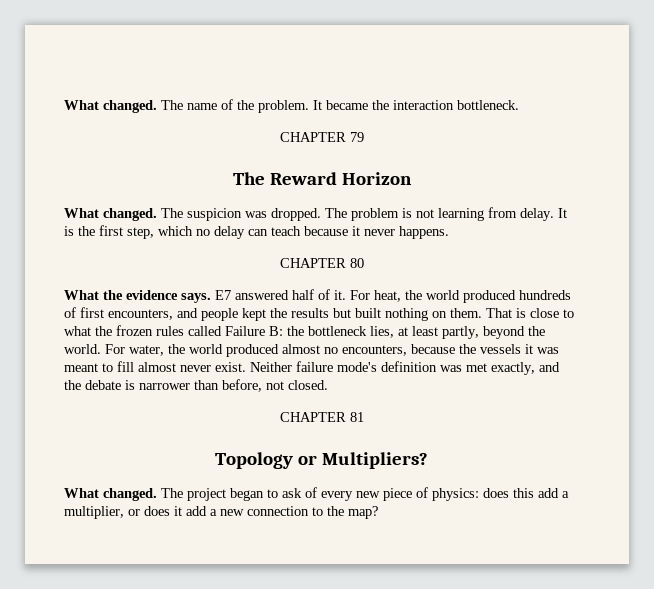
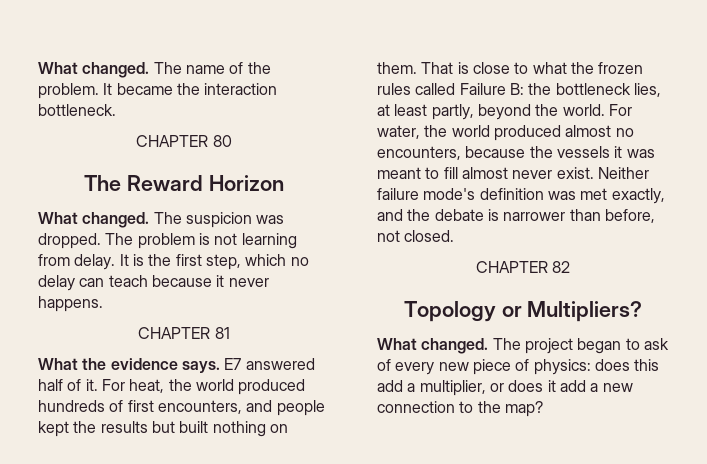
- CHAPTER 79
+ CHAPTER 80
- CHAPTER 80
+ CHAPTER 81
- CHAPTER 81
+ CHAPTER 82

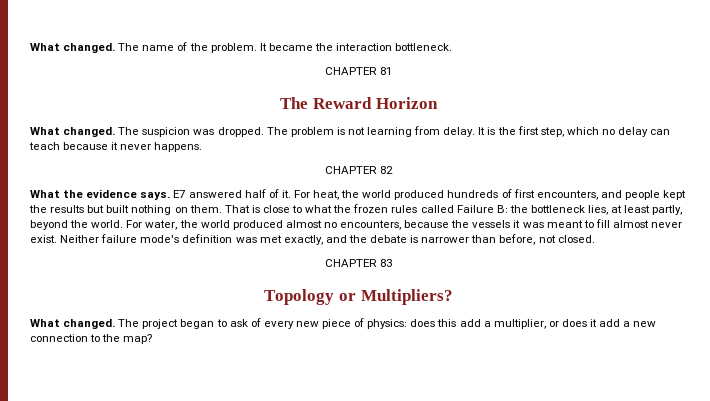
- CHAPTER 80
+ CHAPTER 81
- CHAPTER 81
+ CHAPTER 82
- CHAPTER 82
+ CHAPTER 83

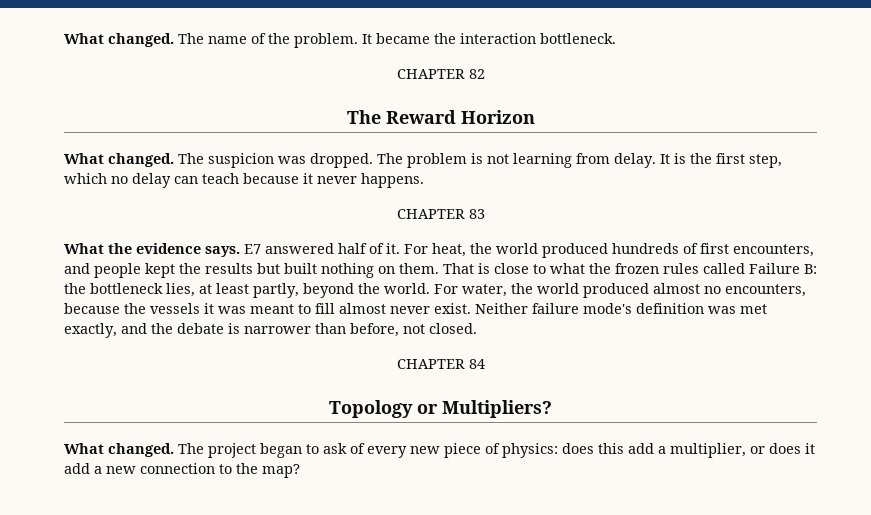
- CHAPTER 81
+ CHAPTER 82
- CHAPTER 82
+ CHAPTER 83
- CHAPTER 83
+ CHAPTER 84

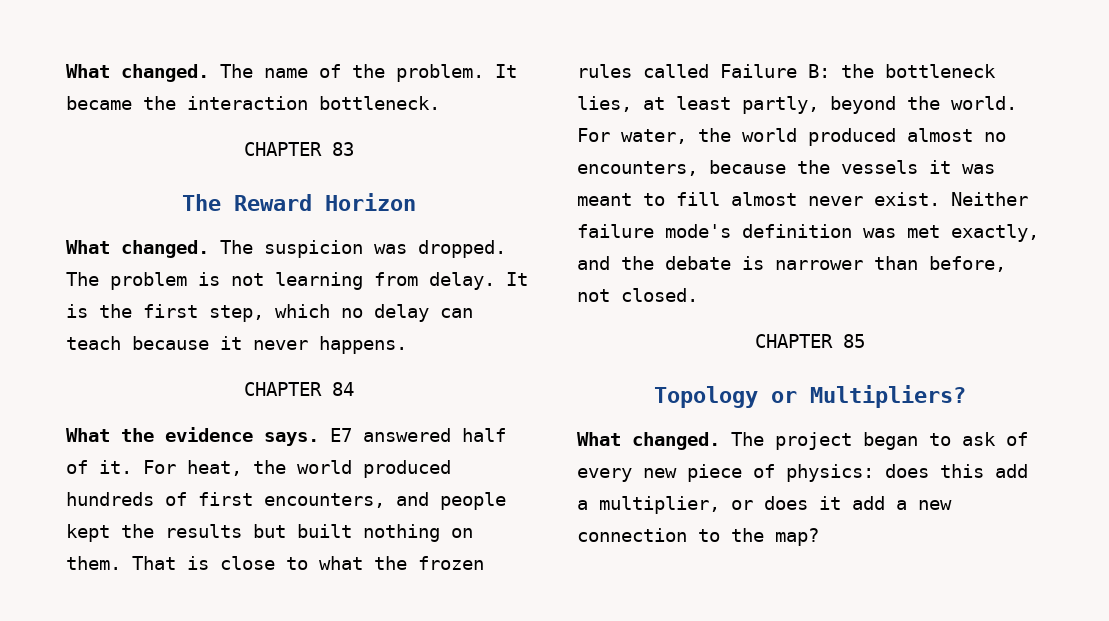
- CHAPTER 82
+ CHAPTER 83
- CHAPTER 83
+ CHAPTER 84
- CHAPTER 84
+ CHAPTER 85

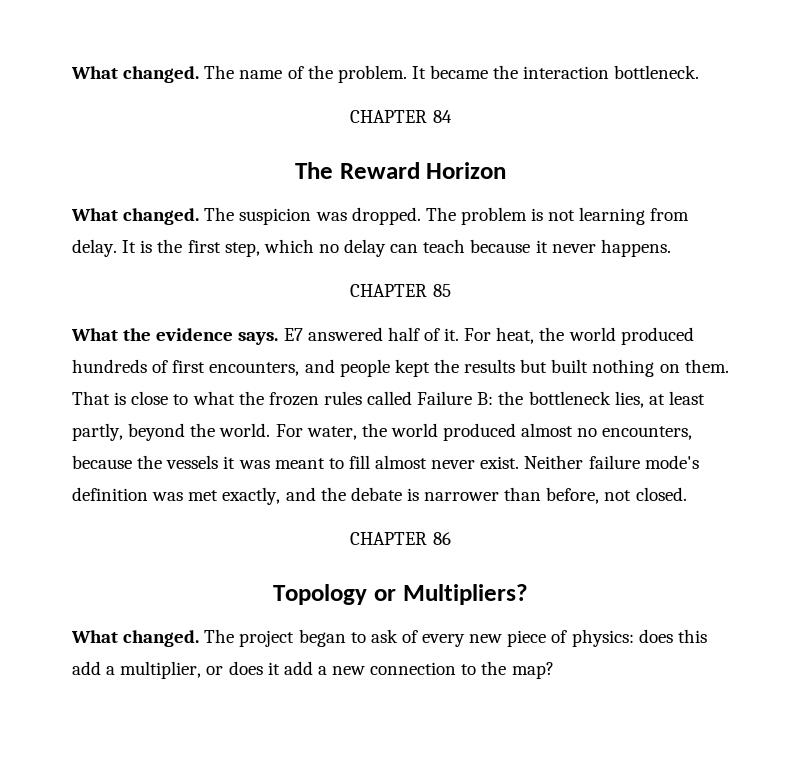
- CHAPTER 83
+ CHAPTER 84
- CHAPTER 84
+ CHAPTER 85
- CHAPTER 85
+ CHAPTER 86

